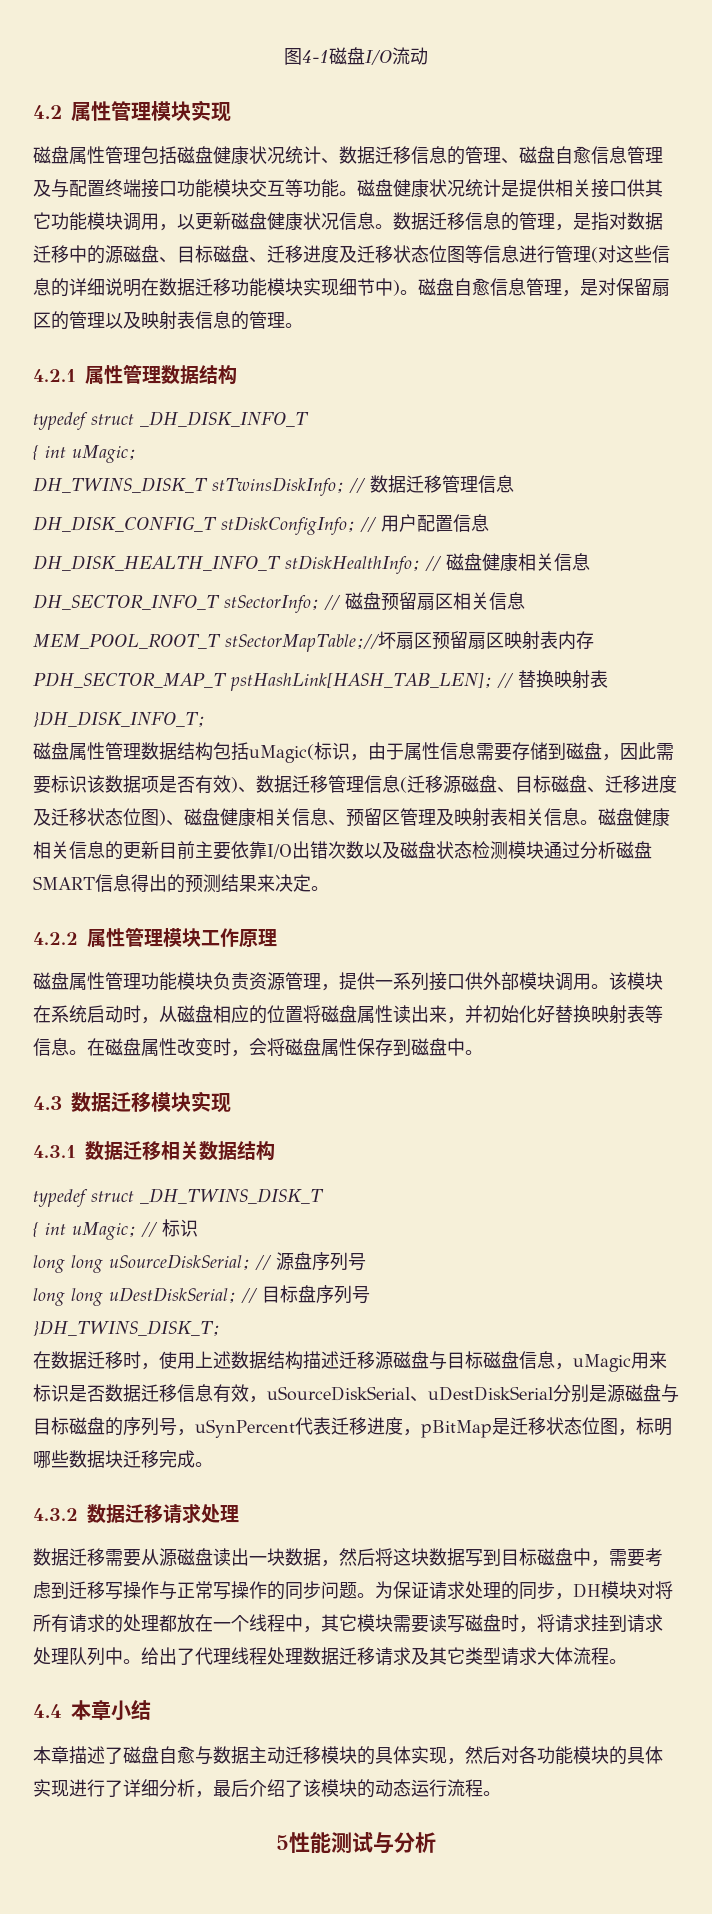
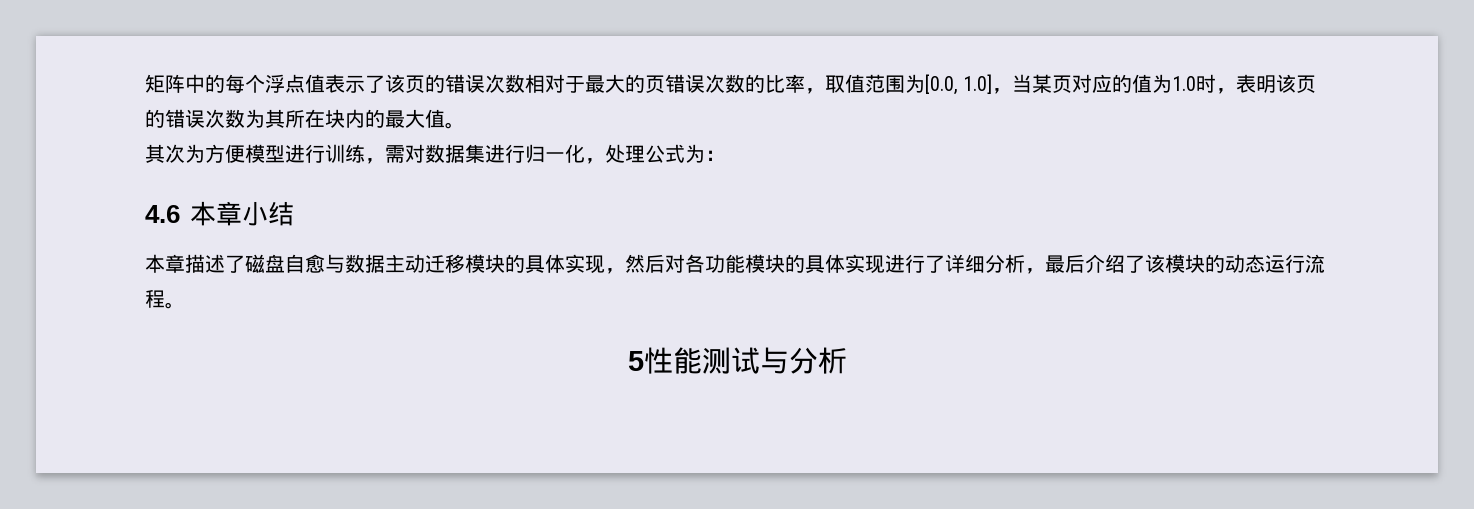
- 图4-1磁盘I/O流动
- 4.2属性管理模块实现
- 磁盘属性管理包括磁盘健康状况统计、数据迁移信息的管理、磁盘自愈信息管理及与配置终端接口功能模块交互等功能。磁盘健康状况统计是提供相关接口供其它功能模块调用，以更新磁盘健康状况信息。数据迁移信息的管理，是指对数据迁移中的源磁盘、目标磁盘、迁移进度及迁移状态位图等信息进行管理(对这些信息的详细说明在数据迁移功能模块实现细节中)。磁盘自愈信息管理，是对保留扇区的管理以及映射表信息的管理。
- 4.2.1属性管理数据结构
- typedef struct _DH_DISK_INFO_T
- { int uMagic;
- DH_TWINS_DISK_T stTwinsDiskInfo; // 数据迁移管理信息
- DH_DISK_CONFIG_T stDiskConfigInfo; // 用户配置信息
- DH_DISK_HEALTH_INFO_T stDiskHealthInfo; // 磁盘健康相关信息
- DH_SECTOR_INFO_T stSectorInfo; // 磁盘预留扇区相关信息
- MEM_POOL_ROOT_T stSectorMapTable;//坏扇区预留扇区映射表内存
- PDH_SECTOR_MAP_T pstHashLink[HASH_TAB_LEN]; // 替换映射表
- }DH_DISK_INFO_T;
- 磁盘属性管理数据结构包括uMagic(标识，由于属性信息需要存储到磁盘，因此需要标识该数据项是否有效)、数据迁移管理信息(迁移源磁盘、目标磁盘、迁移进度及迁移状态位图)、磁盘健康相关信息、预留区管理及映射表相关信息。磁盘健康相关信息的更新目前主要依靠I/O出错次数以及磁盘状态检测模块通过分析磁盘SMART信息得出的预测结果来决定。
- 4.2.2属性管理模块工作原理
- 磁盘属性管理功能模块负责资源管理，提供一系列接口供外部模块调用。该模块在系统启动时，从磁盘相应的位置将磁盘属性读出来，并初始化好替换映射表等信息。在磁盘属性改变时，会将磁盘属性保存到磁盘中。
- 4.3数据迁移模块实现
- 4.3.1数据迁移相关数据结构
- typedef struct _DH_TWINS_DISK_T
- { int uMagic; // 标识
- long long uSourceDiskSerial; // 源盘序列号
- long long uDestDiskSerial; // 目标盘序列号
- }DH_TWINS_DISK_T;
- 在数据迁移时，使用上述数据结构描述迁移源磁盘与目标磁盘信息，uMagic用来标识是否数据迁移信息有效，uSourceDiskSerial、uDestDiskSerial分别是源磁盘与目标磁盘的序列号，uSynPercent代表迁移进度，pBitMap是迁移状态位图，标明哪些数据块迁移完成。
- 4.3.2数据迁移请求处理
- 数据迁移需要从源磁盘读出一块数据，然后将这块数据写到目标磁盘中，需要考虑到迁移写操作与正常写操作的同步问题。为保证请求处理的同步，DH模块对将所有请求的处理都放在一个线程中，其它模块需要读写磁盘时，将请求挂到请求处理队列中。给出了代理线程处理数据迁移请求及其它类型请求大体流程。
- 4.4本章小结
+ 矩阵中的每个浮点值表示了该页的错误次数相对于最大的页错误次数的比率，取值范围为[0.0, 1.0]，当某页对应的值为1.0时，表明该页的错误次数为其所在块内的最大值。
+ 其次为方便模型进行训练，需对数据集进行归一化，处理公式为：
+ 4.6本章小结

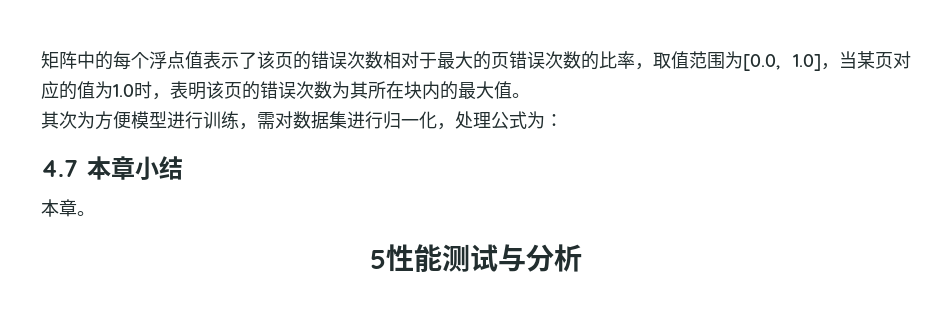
- 4.6本章小结
+ 4.7本章小结
- 本章描述了磁盘自愈与数据主动迁移模块的具体实现，然后对各功能模块的具体实现进行了详细分析，最后介绍了该模块的动态运行流程。
+ 本章。

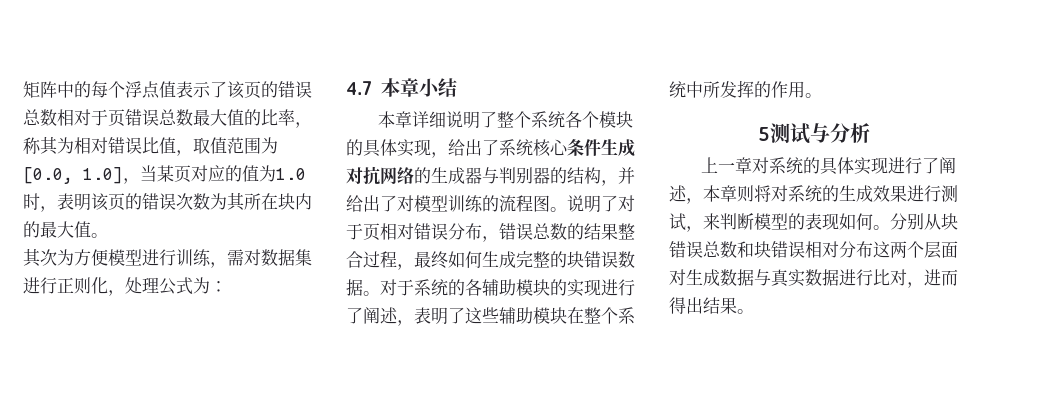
- 矩阵中的每个浮点值表示了该页的错误次数相对于最大的页错误次数的比率，取值范围为[0.0, 1.0]，当某页对应的值为1.0时，表明该页的错误次数为其所在块内的最大值。
+ 矩阵中的每个浮点值表示了该页的错误总数相对于页错误总数最大值的比率，称其为相对错误比值，取值范围为[0.0, 1.0]，当某页对应的值为1.0时，表明该页的错误次数为其所在块内的最大值。
- 其次为方便模型进行训练，需对数据集进行归一化，处理公式为：
+ 其次为方便模型进行训练，需对数据集进行正则化，处理公式为：
- 本章。
+ 本章详细说明了整个系统各个模块的具体实现，给出了系统核心条件生成对抗网络的生成器与判别器的结构，并给出了对模型训练的流程图。说明了对于页相对错误分布，错误总数的结果整合过程，最终如何生成完整的块错误数据。对于系统的各辅助模块的实现进行了阐述，表明了这些辅助模块在整个系统中所发挥的作用。
- 5性能测试与分析
+ 5测试与分析
+ 上一章对系统的具体实现进行了阐述，本章则将对系统的生成效果进行测试，来判断模型的表现如何。分别从块错误总数和块错误相对分布这两个层面对生成数据与真实数据进行比对，进而得出结果。

